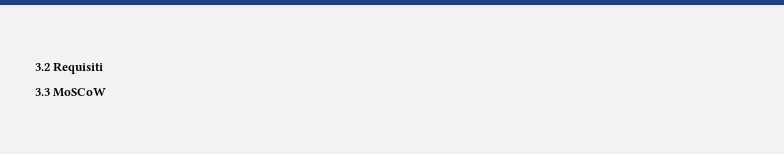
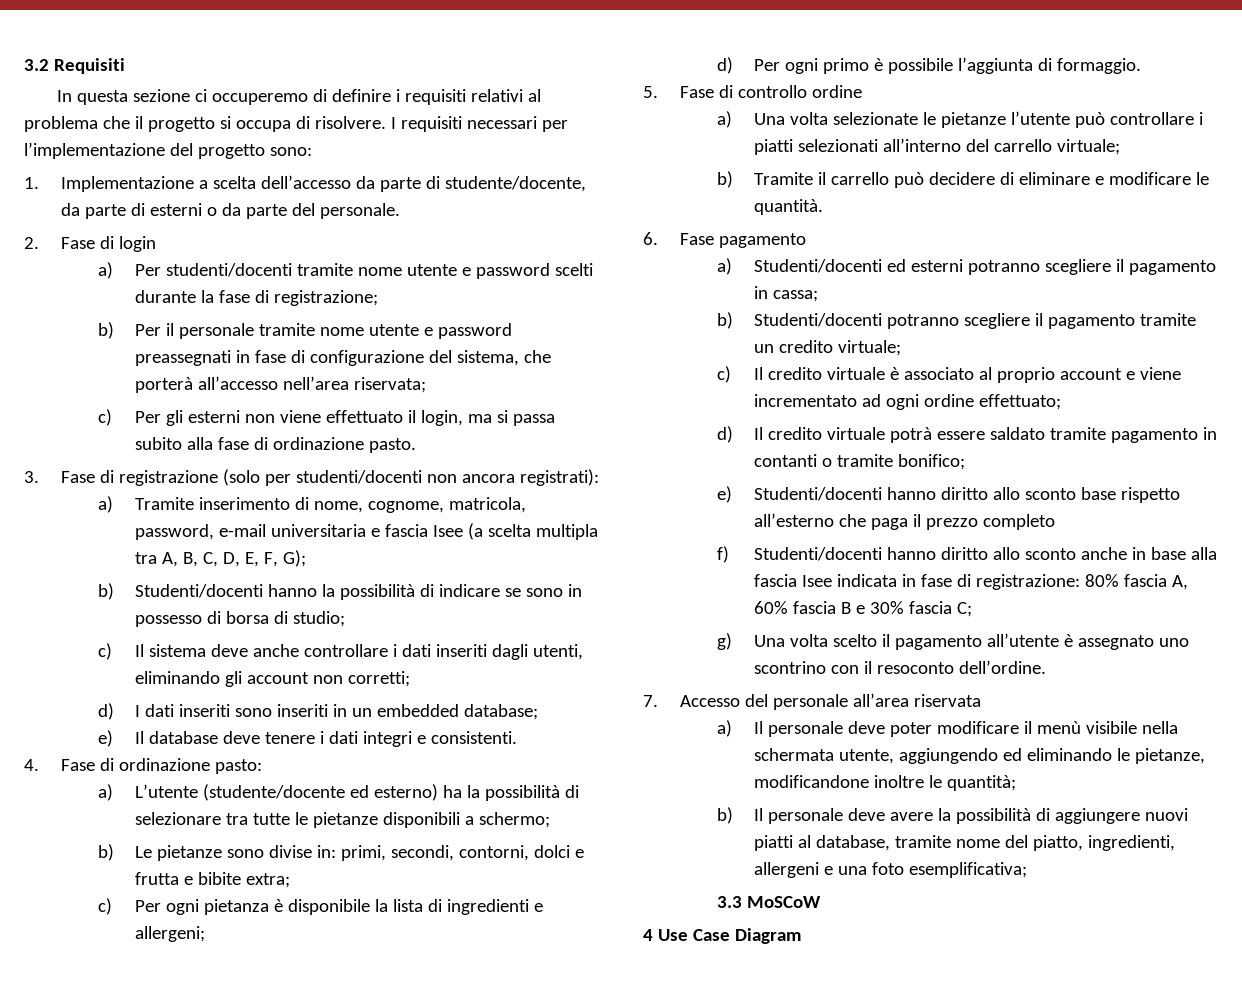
+ In questa sezione ci occuperemo di definire i requisiti relativi al problema che il progetto si occupa di risolvere. I requisiti necessari per l’implementazione del progetto sono:
+ 1. Implementazione a scelta dell’accesso da parte di studente/docente, da parte di esterni o da parte del personale.
+ 2. Fase di login
+ a) Per studenti/docenti tramite nome utente e password scelti durante la fase di registrazione;
+ b) Per il personale tramite nome utente e password preassegnati in fase di configurazione del sistema, che porterà all’accesso nell’area riservata;
+ c) Per gli esterni non viene effettuato il login, ma si passa subito alla fase di ordinazione pasto.
+ 3. Fase di registrazione (solo per studenti/docenti non ancora registrati):
+ a) Tramite inserimento di nome, cognome, matricola, password, e-mail universitaria e fascia Isee (a scelta multipla tra A, B, C, D, E, F, G);
+ b) Studenti/docenti hanno la possibilità di indicare se sono in possesso di borsa di studio;
+ c) Il sistema deve anche controllare i dati inseriti dagli utenti, eliminando gli account non corretti;
+ d) I dati inseriti sono inseriti in un embedded database;
+ e) Il database deve tenere i dati integri e consistenti.
+ 4. Fase di ordinazione pasto:
+ a) L’utente (studente/docente ed esterno) ha la possibilità di selezionare tra tutte le pietanze disponibili a schermo;
+ b) Le pietanze sono divise in: primi, secondi, contorni, dolci e frutta e bibite extra;
+ c) Per ogni pietanza è disponibile la lista di ingredienti e allergeni;
+ d) Per ogni primo è possibile l’aggiunta di formaggio.
+ 5. Fase di controllo ordine
+ a) Una volta selezionate le pietanze l’utente può controllare i piatti selezionati all’interno del carrello virtuale;
+ b) Tramite il carrello può decidere di eliminare e modificare le quantità.
+ 6. Fase pagamento
+ a) Studenti/docenti ed esterni potranno scegliere il pagamento in cassa;
+ b) Studenti/docenti potranno scegliere il pagamento tramite un credito virtuale;
+ c) Il credito virtuale è associato al proprio account e viene incrementato ad ogni ordine effettuato;
+ d) Il credito virtuale potrà essere saldato tramite pagamento in contanti o tramite bonifico;
+ e) Studenti/docenti hanno diritto allo sconto base rispetto all’esterno che paga il prezzo completo
+ f) Studenti/docenti hanno diritto allo sconto anche in base alla fascia Isee indicata in fase di registrazione: 80% fascia A, 60% fascia B e 30% fascia C;
+ g) Una volta scelto il pagamento all’utente è assegnato uno scontrino con il resoconto dell’ordine.
+ 7. Accesso del personale all’area riservata
+ a) Il personale deve poter modificare il menù visibile nella schermata utente, aggiungendo ed eliminando le pietanze, modificandone inoltre le quantità;
+ b) Il personale deve avere la possibilità di aggiungere nuovi piatti al database, tramite nome del piatto, ingredienti, allergeni e una foto esemplificativa;
  3.3 MoSCoW
+ 4 Use Case Diagram

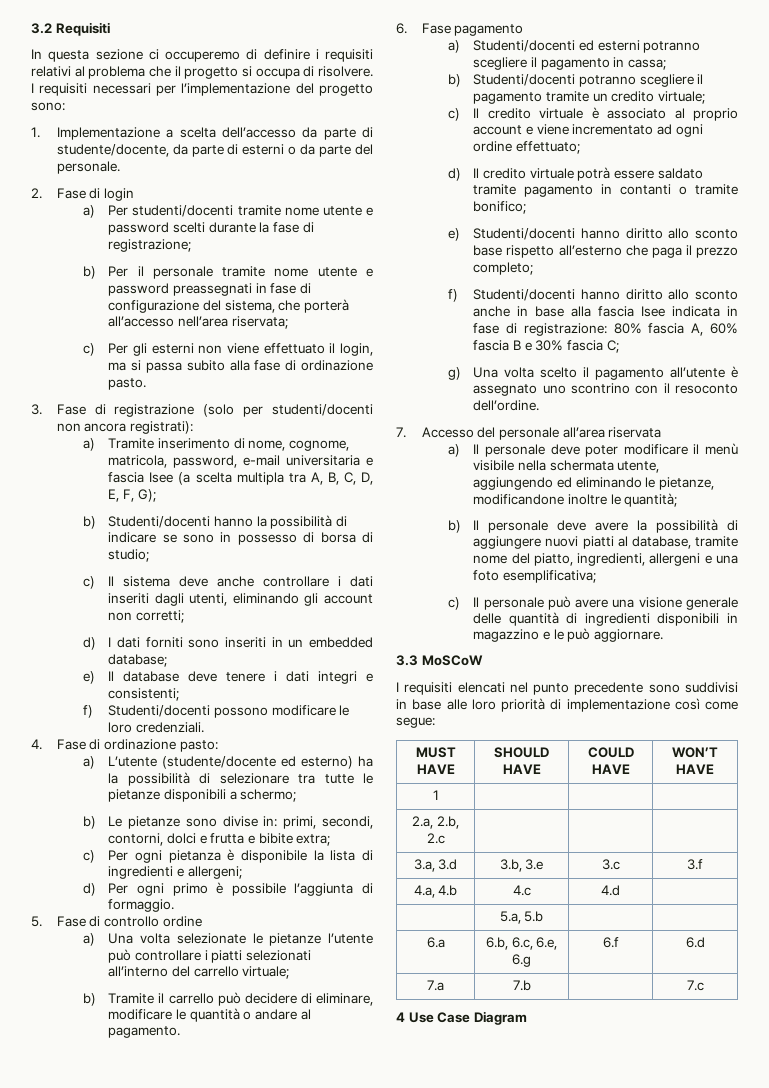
- d) I dati inseriti sono inseriti in un embedded database;
+ d) I dati forniti sono inseriti in un embedded database;
- e) Il database deve tenere i dati integri e consistenti.
+ e) Il database deve tenere i dati integri e consistenti;
+ f) Studenti/docenti possono modificare le loro credenziali.
- b) Tramite il carrello può decidere di eliminare e modificare le quantità.
+ b) Tramite il carrello può decidere di eliminare, modificare le quantità o andare al pagamento.
- e) Studenti/docenti hanno diritto allo sconto base rispetto all’esterno che paga il prezzo completo
+ e) Studenti/docenti hanno diritto allo sconto base rispetto all’esterno che paga il prezzo completo;
+ c) Il personale può avere una visione generale delle quantità di ingredienti disponibili in magazzino e le può aggiornare.
  3.3 MoSCoW
+ I requisiti elencati nel punto precedente sono suddivisi in base alle loro priorità di implementazione così come segue:
+ MUST HAVE | SHOULD HAVE | COULD HAVE | WON’T HAVE
+ 1 | | |
+ 2.a, 2.b, 2.c | | |
+ 3.a, 3.d | 3.b, 3.e | 3.c | 3.f
+ 4.a, 4.b | 4.c | 4.d |
+ | 5.a, 5.b | |
+ 6.a | 6.b, 6.c, 6.e, 6.g | 6.f | 6.d
+ 7.a | 7.b | | 7.c

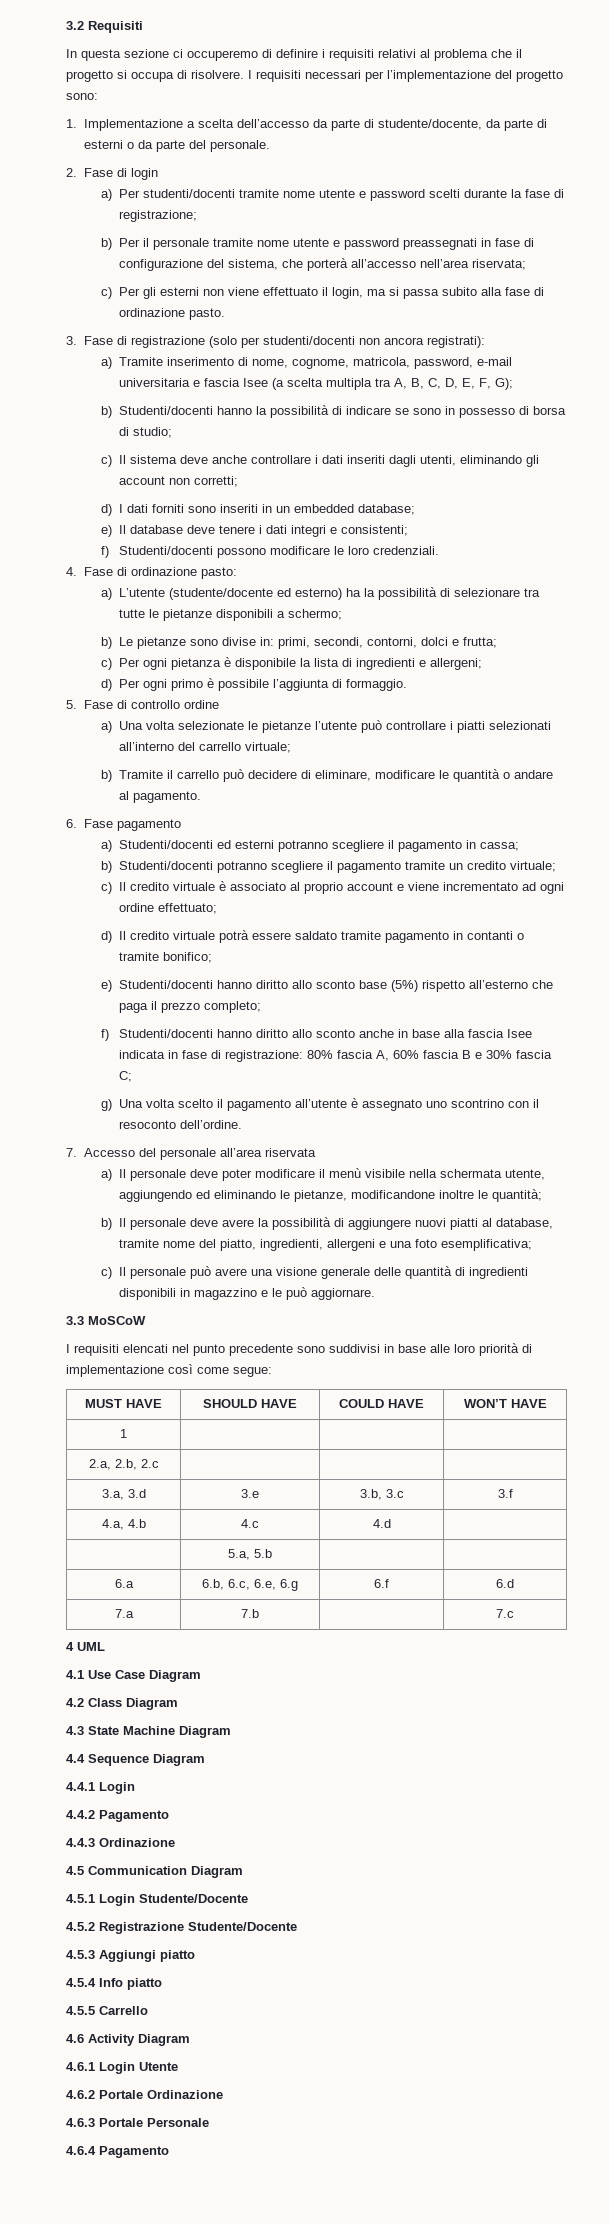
- b) Le pietanze sono divise in: primi, secondi, contorni, dolci e frutta e bibite extra;
+ b) Le pietanze sono divise in: primi, secondi, contorni, dolci e frutta;
- e) Studenti/docenti hanno diritto allo sconto base rispetto all’esterno che paga il prezzo completo;
+ e) Studenti/docenti hanno diritto allo sconto base (5%) rispetto all’esterno che paga il prezzo completo;
- 3.a, 3.d | 3.b, 3.e | 3.c | 3.f
+ 3.a, 3.d | 3.e | 3.b, 3.c | 3.f
- 4 Use Case Diagram
+ 4 UML
+ 4.1 Use Case Diagram
+ 4.2 Class Diagram
+ 4.3 State Machine Diagram
+ 4.4 Sequence Diagram
+ 4.4.1 Login
+ 4.4.2 Pagamento
+ 4.4.3 Ordinazione
+ 4.5 Communication Diagram
+ 4.5.1 Login Studente/Docente
+ 4.5.2 Registrazione Studente/Docente
+ 4.5.3 Aggiungi piatto
+ 4.5.4 Info piatto
+ 4.5.5 Carrello
+ 4.6 Activity Diagram
+ 4.6.1 Login Utente
+ 4.6.2 Portale Ordinazione
+ 4.6.3 Portale Personale
+ 4.6.4 Pagamento

